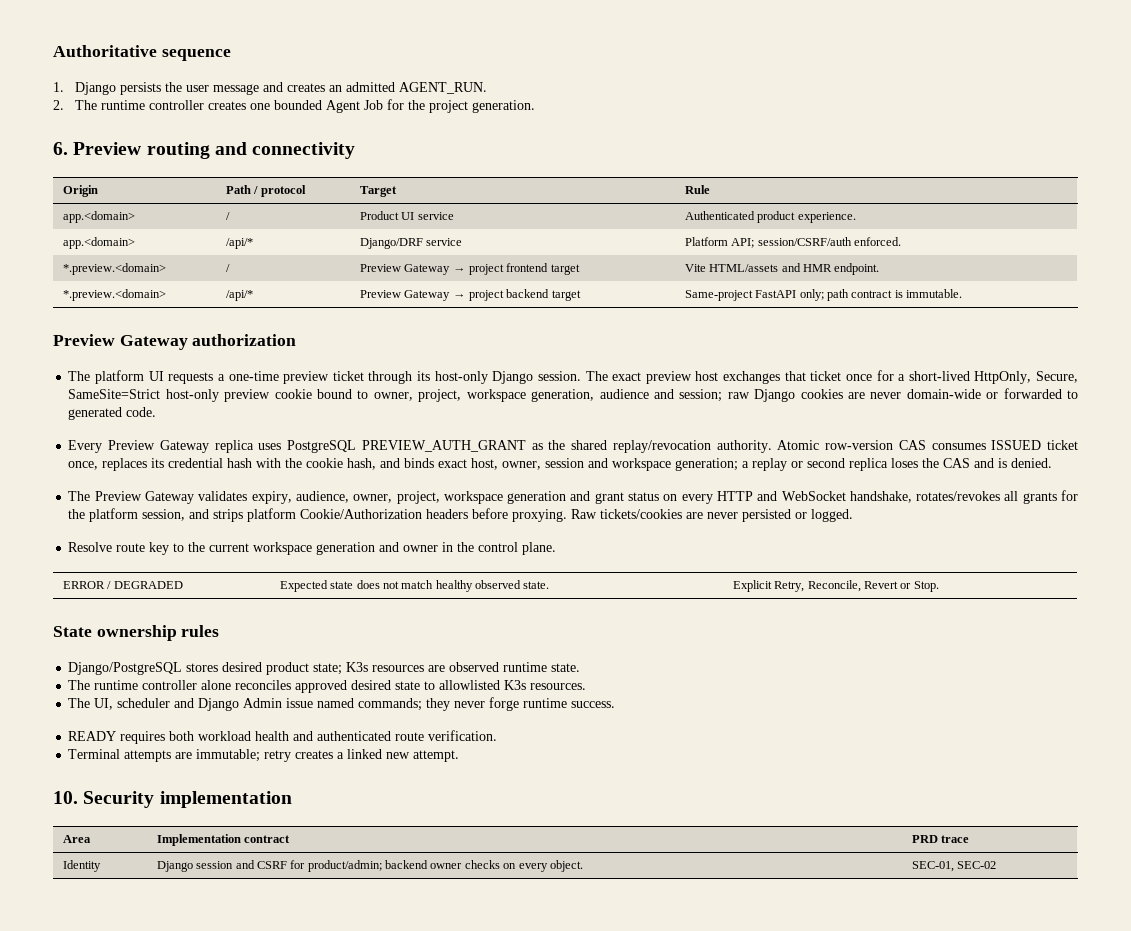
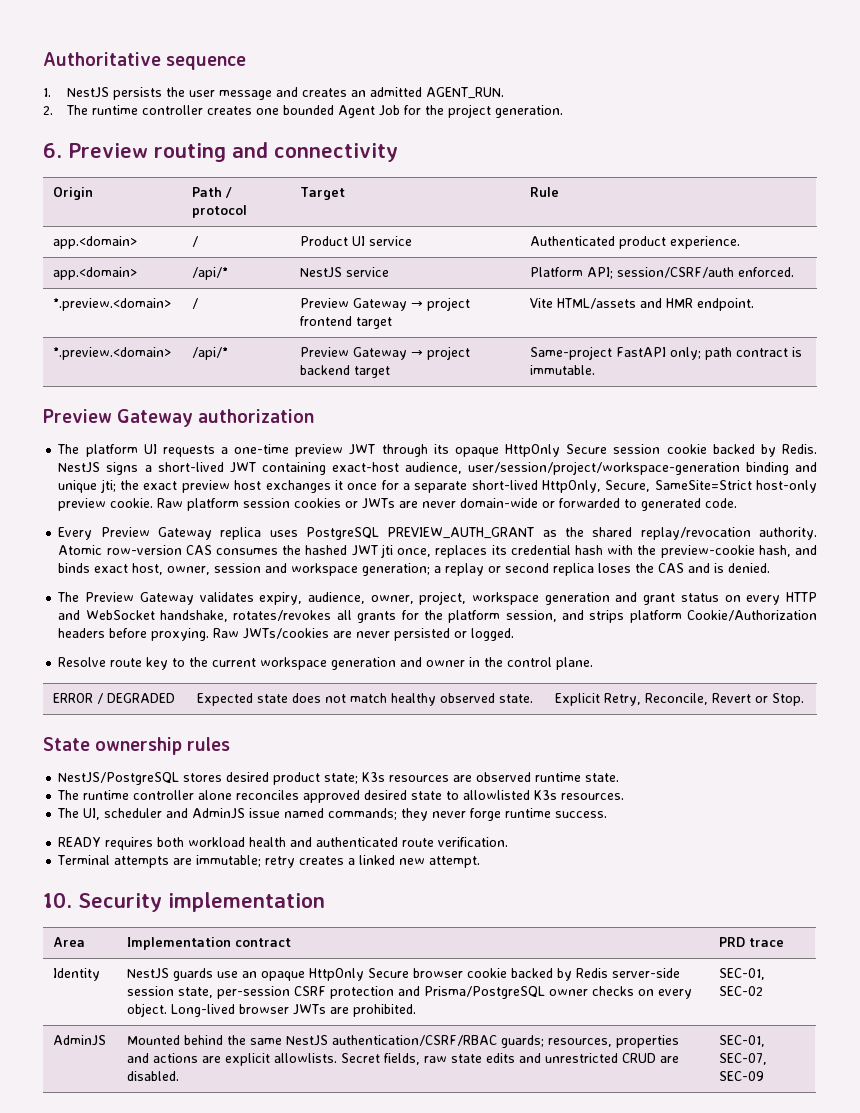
- 1. Django persists the user message and creates an admitted AGENT_RUN.
+ 1. NestJS persists the user message and creates an admitted AGENT_RUN.
- app.<domain> | /api/* | Django/DRF service | Platform API; session/CSRF/auth enforced.
+ app.<domain> | /api/* | NestJS service | Platform API; session/CSRF/auth enforced.
- The platform UI requests a one-time preview ticket through its host-only Django session. The exact preview host exchanges that ticket once for a short-lived HttpOnly, Secure, SameSite=Strict host-only preview cookie bound to owner, project, workspace generation, audience and session; raw Django cookies are never domain-wide or forwarded to generated code.
+ The platform UI requests a one-time preview JWT through its opaque HttpOnly Secure session cookie backed by Redis. NestJS signs a short-lived JWT containing exact-host audience, user/session/project/workspace-generation binding and unique jti; the exact preview host exchanges it once for a separate short-lived HttpOnly, Secure, SameSite=Strict host-only preview cookie. Raw platform session cookies or JWTs are never domain-wide or forwarded to generated code.
- Atomic row-version CAS consumes ISSUED ticket once, replaces its credential hash with the cookie hash, and binds exact host, owner, session and workspace generation; a replay or second replica loses the CAS and is denied.
+ Atomic row-version CAS consumes the hashed JWT jti once, replaces its credential hash with the preview-cookie hash, and binds exact host, owner, session and workspace generation; a replay or second replica loses the CAS and is denied.
- Raw tickets/cookies are never persisted or logged.
+ Raw JWTs/cookies are never persisted or logged.
- Django/PostgreSQL stores desired product state; K3s resources are observed runtime state.
+ NestJS/PostgreSQL stores desired product state; K3s resources are observed runtime state.
- The UI, scheduler and Django Admin issue named commands; they never forge runtime success.
+ The UI, scheduler and AdminJS issue named commands; they never forge runtime success.
- Identity | Django session and CSRF for product/admin; backend owner checks on every object. | SEC-01, SEC-02
+ Identity | NestJS guards use an opaque HttpOnly Secure browser cookie backed by Redis server-side session state, per-session CSRF protection and Prisma/PostgreSQL owner checks on every object. Long-lived browser JWTs are prohibited. | SEC-01, SEC-02
+ AdminJS | Mounted behind the same NestJS authentication/CSRF/RBAC guards; resources, properties and actions are explicit allowlists. Secret fields, raw state edits and unrestricted CRUD are disabled. | SEC-01, SEC-07, SEC-09

